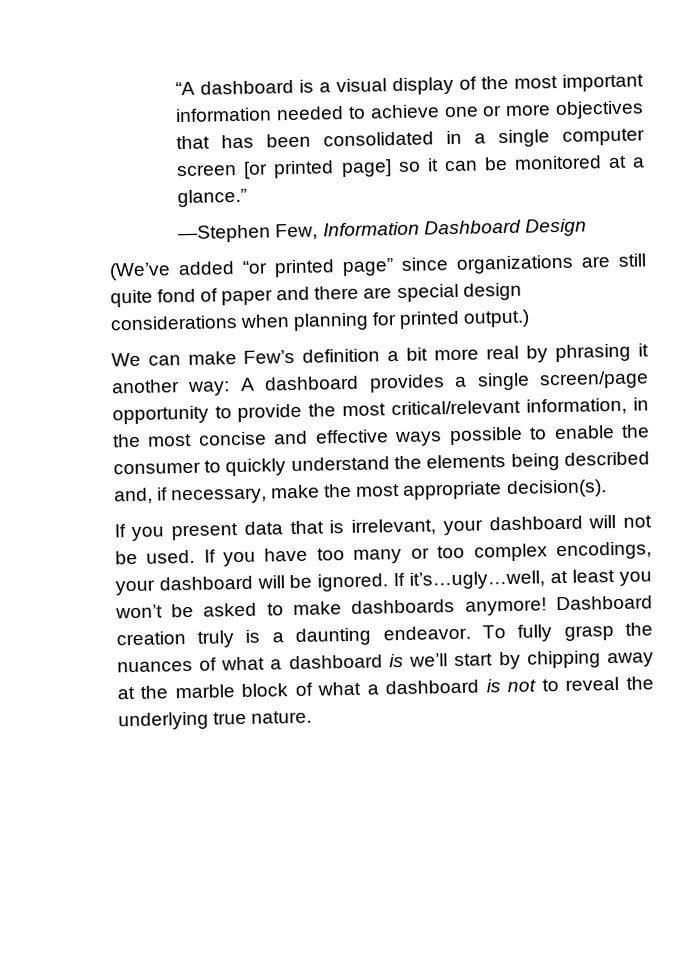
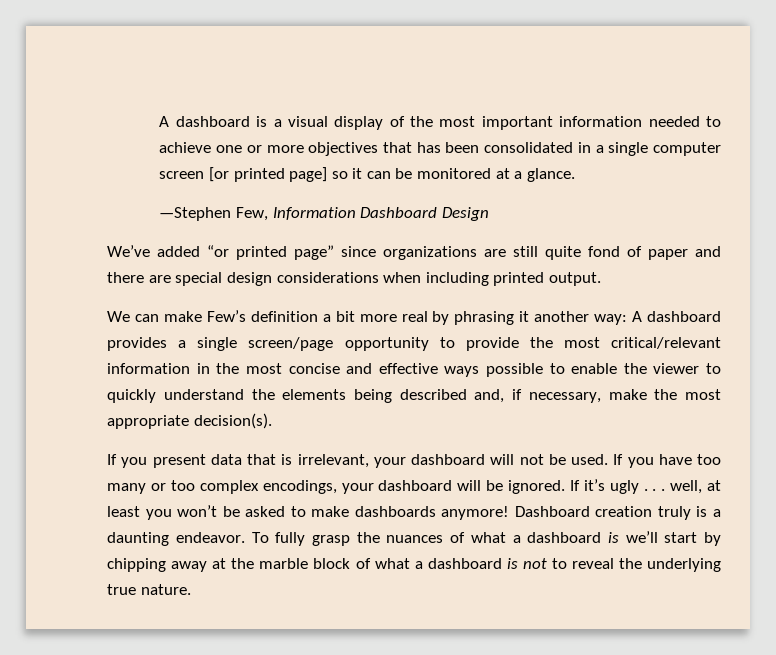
- “A dashboard is a visual display of the most important information needed to achieve one or more objectives that has been consolidated in a single computer screen [or printed page] so it can be monitored at a glance.”
+ A dashboard is a visual display of the most important information needed to achieve one or more objectives that has been consolidated in a single computer screen [or printed page] so it can be monitored at a glance.
- (We’ve added “or printed page” since organizations are still quite fond of paper and there are special design considerations when planning for printed output.)
+ We’ve added “or printed page” since organizations are still quite fond of paper and there are special design considerations when including printed output.
- We can make Few’s definition a bit more real by phrasing it another way: A dashboard provides a single screen/page opportunity to provide the most critical/relevant information, in the most concise and effective ways possible to enable the consumer to quickly understand the elements being described and, if necessary, make the most appropriate decision(s).
+ We can make Few’s definition a bit more real by phrasing it another way: A dashboard provides a single screen/page opportunity to provide the most critical/relevant information in the most concise and effective ways possible to enable the viewer to quickly understand the elements being described and, if necessary, make the most appropriate decision(s).
- If it’s…ugly…well, at least you won’t be asked to make dashboards anymore!
+ If it’s ugly . . . well, at least you won’t be asked to make dashboards anymore!

